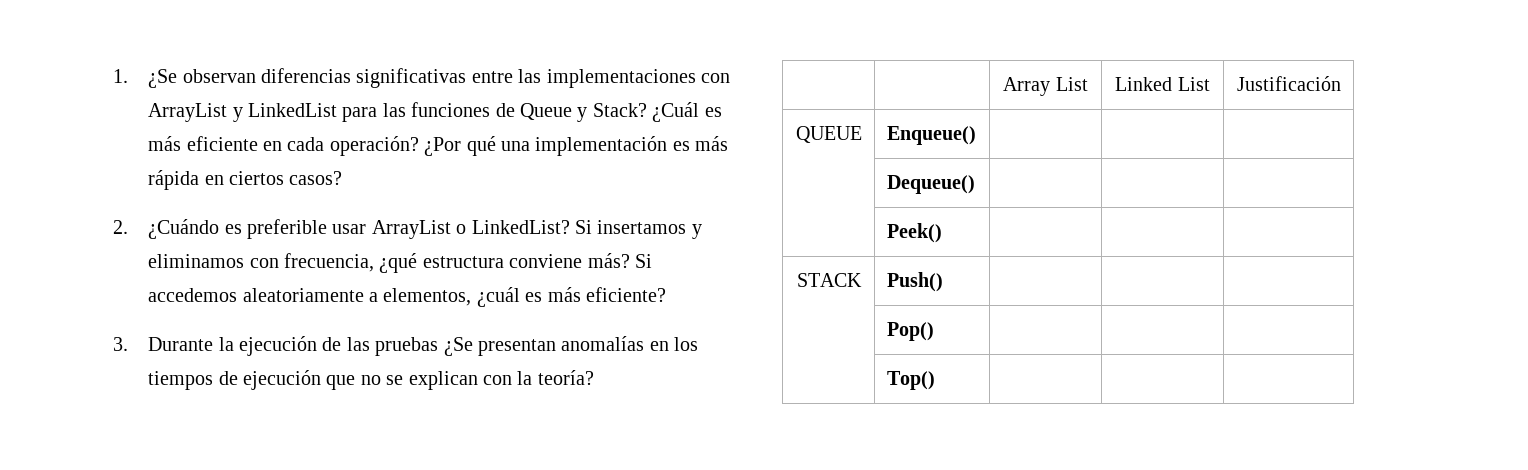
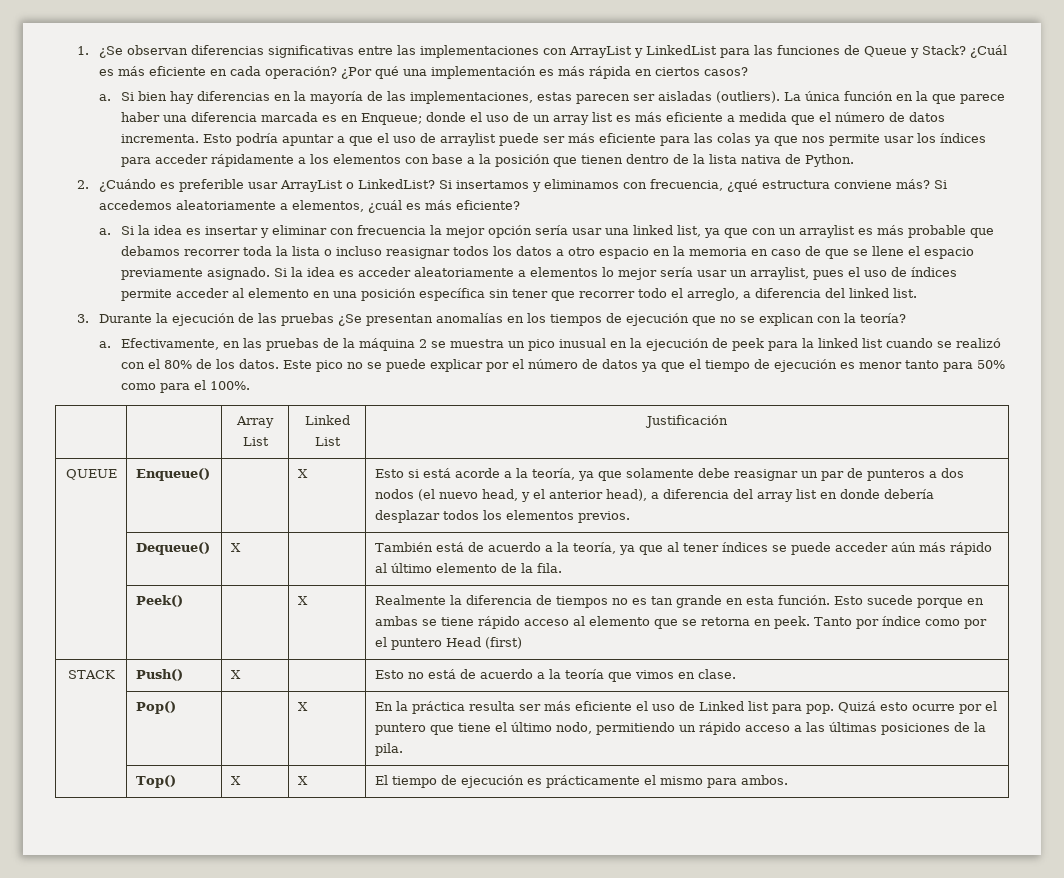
+ a. Si bien hay diferencias en la mayoría de las implementaciones, estas parecen ser aisladas (outliers). La única función en la que parece haber una diferencia marcada es en Enqueue; donde el uso de un array list es más eficiente a medida que el número de datos incrementa. Esto podría apuntar a que el uso de arraylist puede ser más eficiente para las colas ya que nos permite usar los índices para acceder rápidamente a los elementos con base a la posición que tienen dentro de la lista nativa de Python.
+ a. Si la idea es insertar y eliminar con frecuencia la mejor opción sería usar una linked list, ya que con un arraylist es más probable que debamos recorrer toda la lista o incluso reasignar todos los datos a otro espacio en la memoria en caso de que se llene el espacio previamente asignado. Si la idea es acceder aleatoriamente a elementos lo mejor sería usar un arraylist, pues el uso de índices permite acceder al elemento en una posición específica sin tener que recorrer todo el arreglo, a diferencia del linked list.
+ a. Efectivamente, en las pruebas de la máquina 2 se muestra un pico inusual en la ejecución de peek para la linked list cuando se realizó con el 80% de los datos. Este pico no se puede explicar por el número de datos ya que el tiempo de ejecución es menor tanto para 50% como para el 100%.
- | Dequeue() | | |
- | Peek() | | |
- STACK | Push() | | |
- | Pop() | | |
- | Top() | | |
+ X | Esto si está acorde a la teoría, ya que solamente debe reasignar un par de punteros a dos nodos (el nuevo head, y el anterior head), a diferencia del array list en donde debería desplazar todos los elementos previos.
+ | Dequeue() | X | | También está de acuerdo a la teoría, ya que al tener índices se puede acceder aún más rápido al último elemento de la fila.
+ | Peek() | | X | Realmente la diferencia de tiempos no es tan grande en esta función. Esto sucede porque en ambas se tiene rápido acceso al elemento que se retorna en peek. Tanto por índice como por el puntero Head (first)
+ STACK | Push() | X | | Esto no está de acuerdo a la teoría que vimos en clase.
+ | Pop() | | X | En la práctica resulta ser más eficiente el uso de Linked list para pop. Quizá esto ocurre por el puntero que tiene el último nodo, permitiendo un rápido acceso a las últimas posiciones de la pila.
+ | Top() | X | X | El tiempo de ejecución es prácticamente el mismo para ambos.

